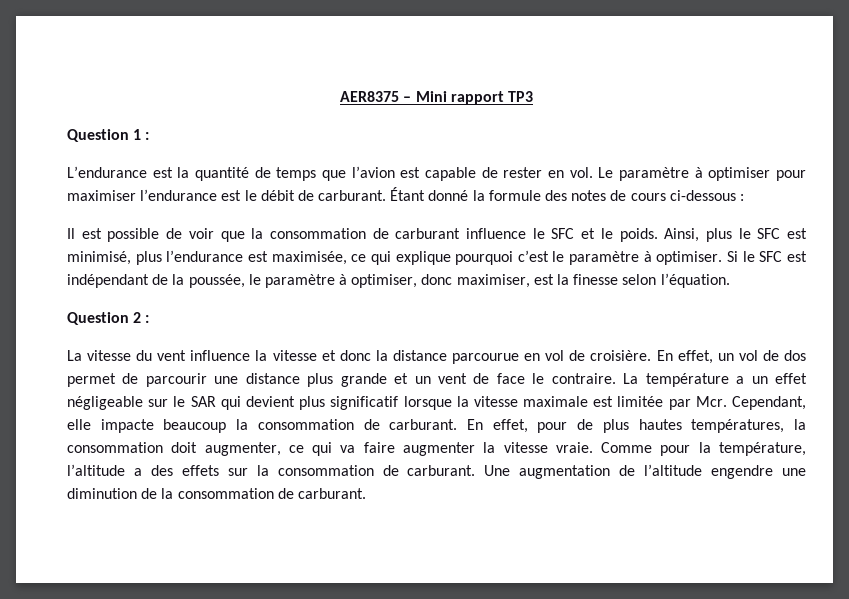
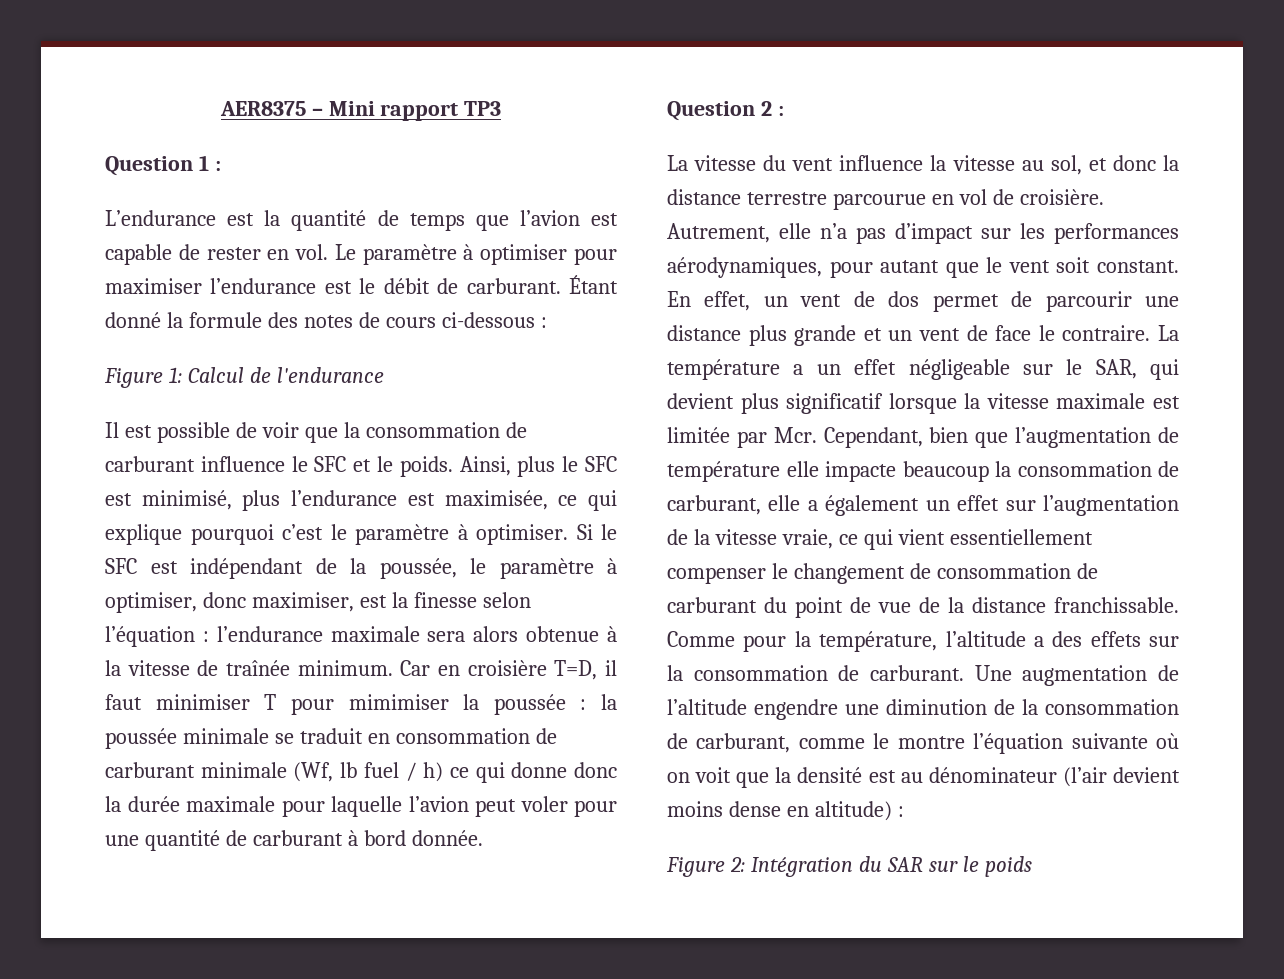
+ Figure 1: Calcul de l'endurance
- Si le SFC est indépendant de la poussée, le paramètre à optimiser, donc maximiser, est la finesse selon l’équation.
+ Si le SFC est indépendant de la poussée, le paramètre à optimiser, donc maximiser, est la finesse selon l’équation : l’endurance maximale sera alors obtenue à la vitesse de traînée minimum. Car en croisière T=D, il faut minimiser T pour mimimiser la poussée : la poussée minimale se traduit en consommation de carburant minimale (Wf, lb fuel / h) ce qui donne donc la durée maximale pour laquelle l’avion peut voler pour une quantité de carburant à bord donnée.
- La vitesse du vent influence la vitesse et donc la distance parcourue en vol de croisière.
+ La vitesse du vent influence la vitesse au sol, et donc la distance terrestre parcourue en vol de croisière.
+ Autrement, elle n’a pas d’impact sur les performances aérodynamiques, pour autant que le vent soit constant.
- En effet, un vol de dos permet de parcourir une distance plus grande et un vent de face le contraire.
+ En effet, un vent de dos permet de parcourir une distance plus grande et un vent de face le contraire.
- La température a un effet négligeable sur le SAR qui devient plus significatif lorsque la vitesse maximale est limitée par Mcr. Cependant, elle impacte beaucoup la consommation de carburant. En effet, pour de plus hautes températures, la consommation doit augmenter, ce qui va faire augmenter la vitesse vraie.
+ La température a un effet négligeable sur le SAR, qui devient plus significatif lorsque la vitesse maximale est limitée par Mcr. Cependant, bien que l’augmentation de température elle impacte beaucoup la consommation de carburant, elle a également un effet sur l’augmentation de la vitesse vraie, ce qui vient essentiellement compenser le changement de consommation de carburant du point de vue de la distance franchissable.
- Une augmentation de l’altitude engendre une diminution de la consommation de carburant.
+ Une augmentation de l’altitude engendre une diminution de la consommation de carburant, comme le montre l’équation suivante où on voit que la densité est au dénominateur (l’air devient moins dense en altitude) :
+ Figure 2: Intégration du SAR sur le poids

